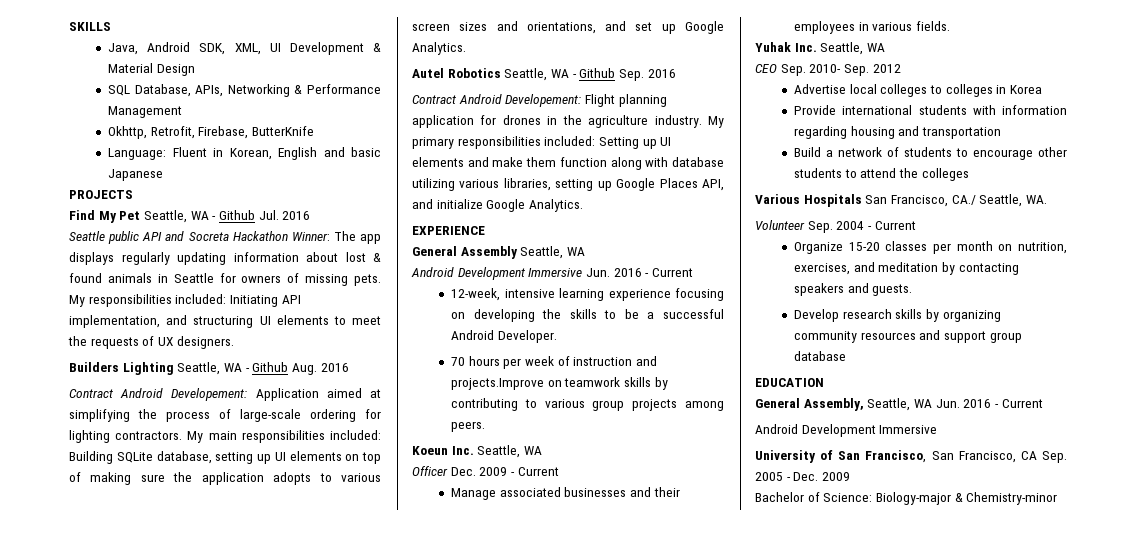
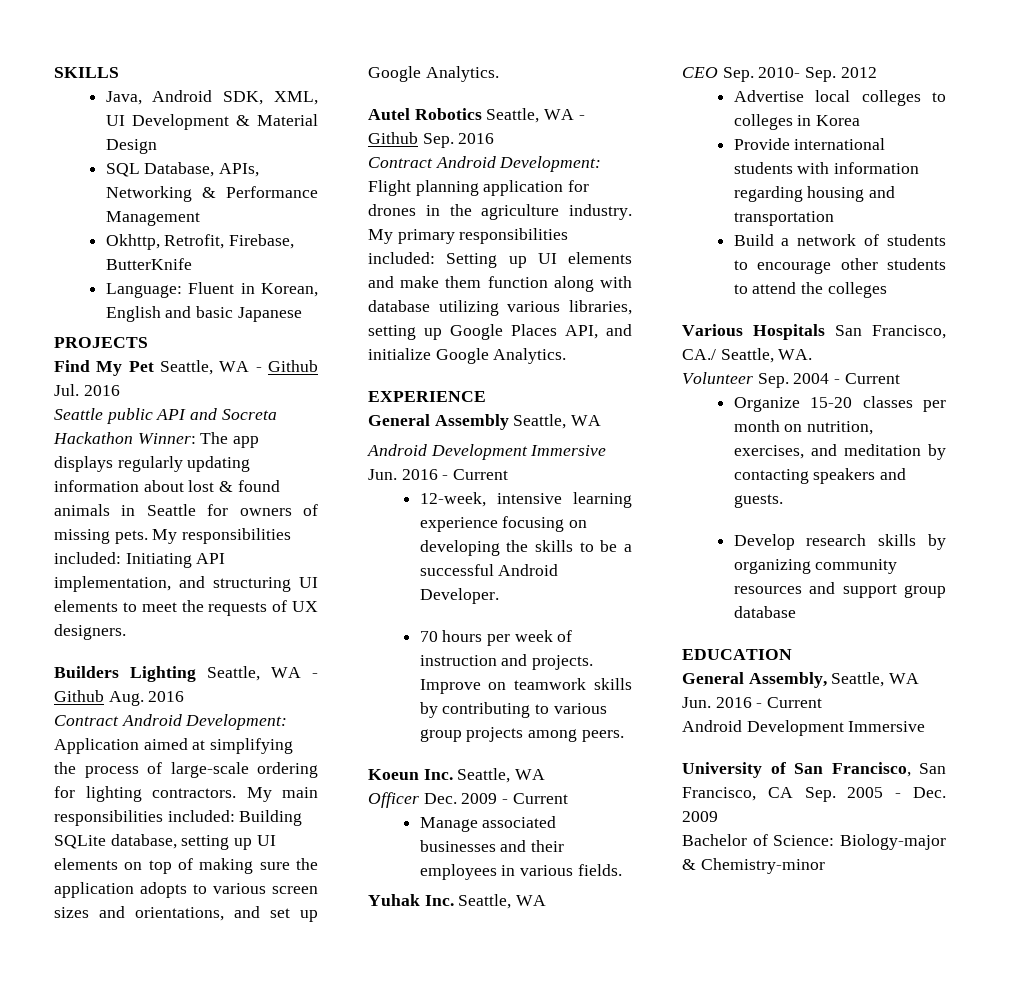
- Contract Android Developement: Application aimed at simplifying the process of large-scale ordering for lighting contractors.
+ Contract Android Development: Application aimed at simplifying the process of large-scale ordering for lighting contractors.
- Contract Android Developement: Flight planning application for drones in the agriculture industry.
+ Contract Android Development: Flight planning application for drones in the agriculture industry.
- 70 hours per week of instruction and projects.Improve on teamwork skills by contributing to various group projects among peers.
+ 70 hours per week of instruction and projects. Improve on teamwork skills by contributing to various group projects among peers.

